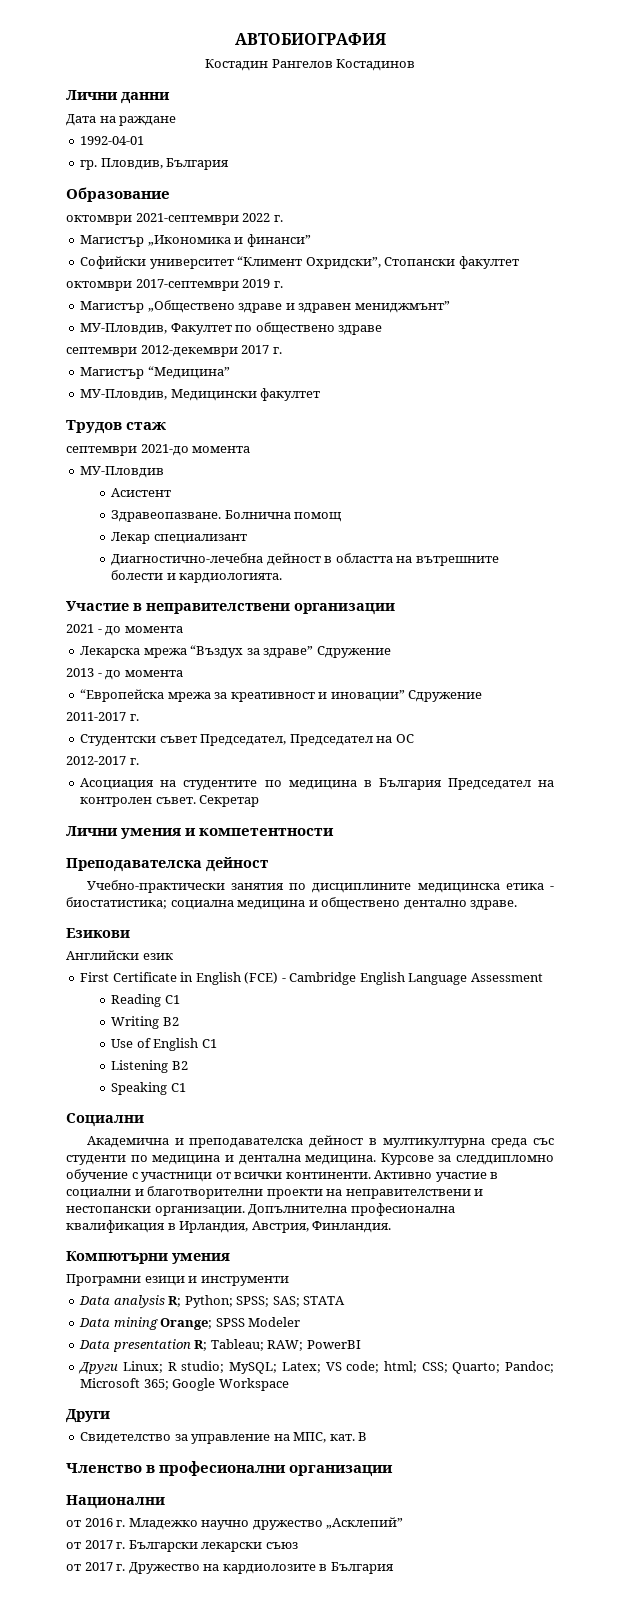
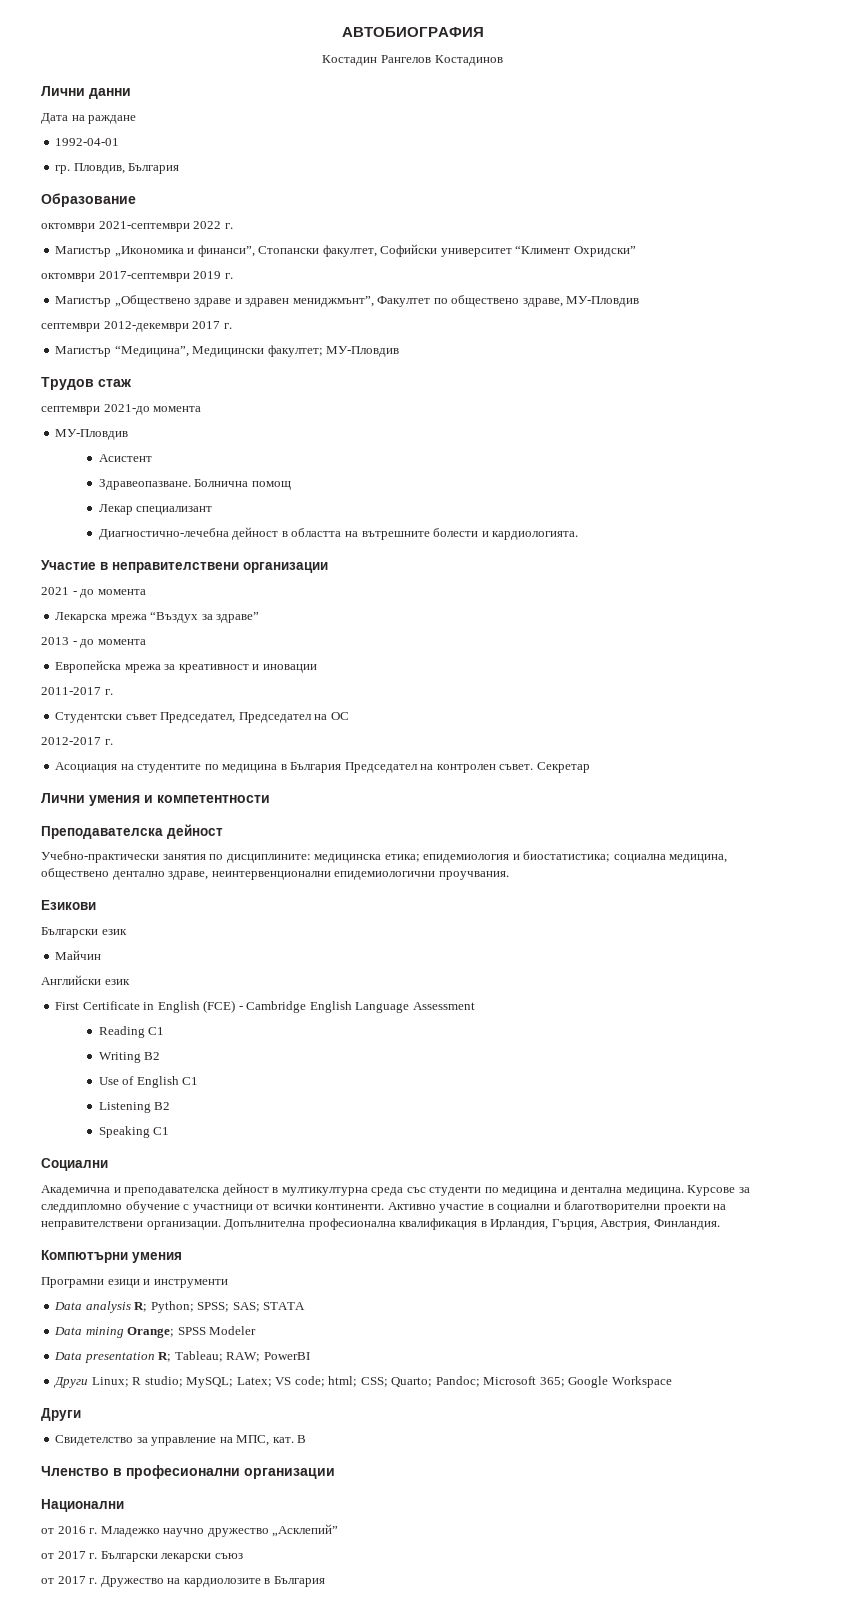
- Магистър „Икономика и финанси”
- Софийски университет “Климент Охридски”, Стопански факултет
+ Магистър „Икономика и финанси”, Стопански факултет, Софийски университет “Климент Охридски”
- Магистър „Обществено здраве и здравен мениджмънт”
- МУ-Пловдив, Факултет по обществено здраве
+ Магистър „Обществено здраве и здравен мениджмънт”, Факултет по обществено здраве, МУ-Пловдив
- Магистър “Медицина”
- МУ-Пловдив, Медицински факултет
+ Магистър “Медицина”, Медицински факултет; МУ-Пловдив
- Лекарска мрежа “Въздух за здраве” Сдружение
+ Лекарска мрежа “Въздух за здраве”
- “Европейска мрежа за креативност и иновации” Сдружение
+ Европейска мрежа за креативност и иновации
- Учебно-практически занятия по дисциплините медицинска етика - биостатистика; социална медицина и обществено дентално здраве.
+ Учебно-практически занятия по дисциплините: медицинска етика; епидемиология и биостатистика; социална медицина, обществено дентално здраве, неинтервенционални епидемиологични проучвания.
  Езикови
+ Български език
+ Майчин
- Активно участие в социални и благотворителни проекти на неправителствени и нестопански организации.
+ Активно участие в социални и благотворителни проекти на неправителствени организации.
- Допълнителна професионална квалификация в Ирландия, Австрия, Финландия.
+ Допълнителна професионална квалификация в Ирландия, Гърция, Австрия, Финландия.

